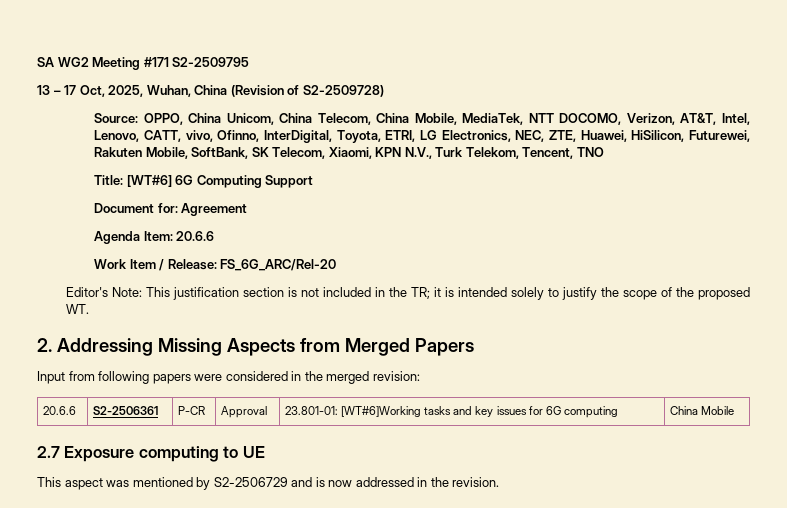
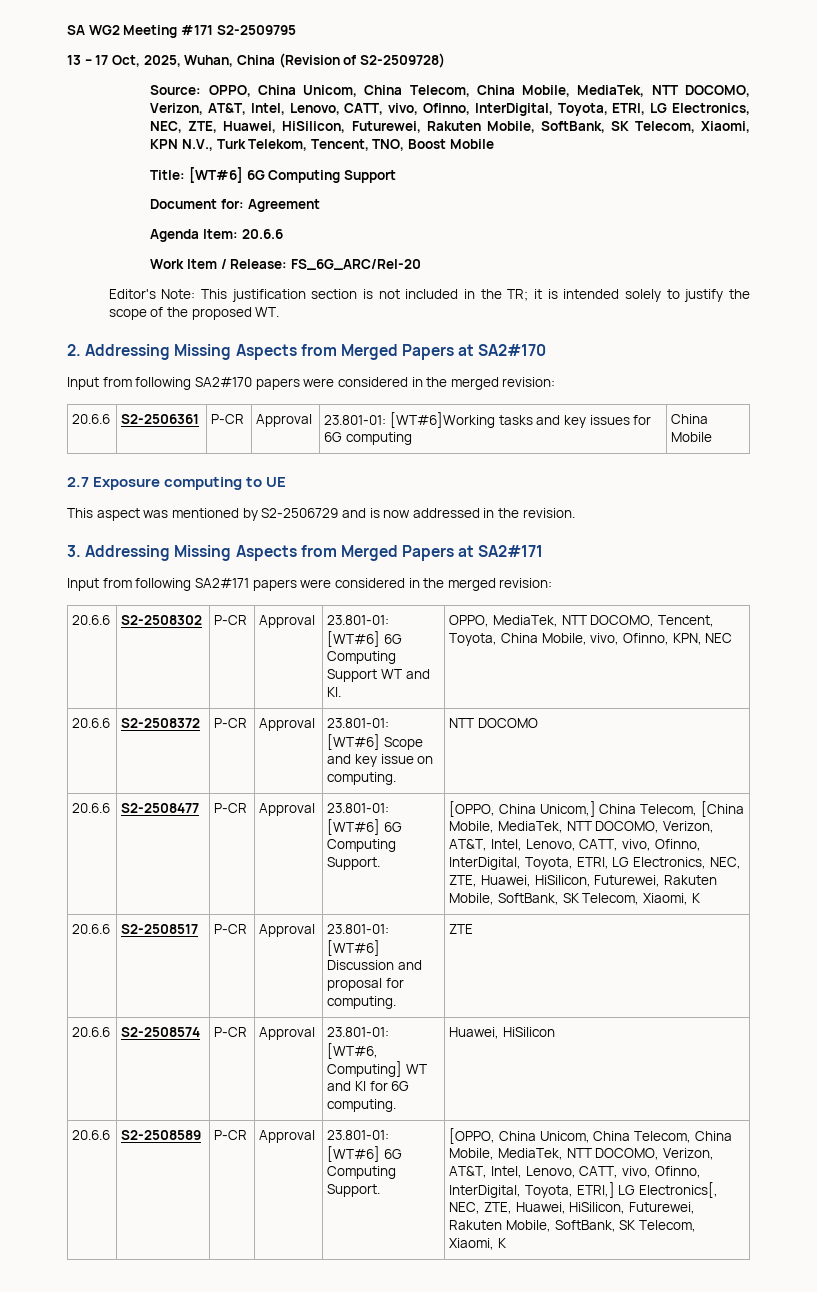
- Source: OPPO, China Unicom, China Telecom, China Mobile, MediaTek, NTT DOCOMO, Verizon, AT&T, Intel, Lenovo, CATT, vivo, Ofinno, InterDigital, Toyota, ETRI, LG Electronics, NEC, ZTE, Huawei, HiSilicon, Futurewei, Rakuten Mobile, SoftBank, SK Telecom, Xiaomi, KPN N.V., Turk Telekom, Tencent, TNO
+ Source: OPPO, China Unicom, China Telecom, China Mobile, MediaTek, NTT DOCOMO, Verizon, AT&T, Intel, Lenovo, CATT, vivo, Ofinno, InterDigital, Toyota, ETRI, LG Electronics, NEC, ZTE, Huawei, HiSilicon, Futurewei, Rakuten Mobile, SoftBank, SK Telecom, Xiaomi, KPN N.V., Turk Telekom, Tencent, TNO, Boost Mobile
- 2. Addressing Missing Aspects from Merged Papers
- Input from following papers were considered in the merged revision:
+ 2. Addressing Missing Aspects from Merged Papers at SA2#170
+ Input from following SA2#170 papers were considered in the merged revision:
+ 3. Addressing Missing Aspects from Merged Papers at SA2#171
+ Input from following SA2#171 papers were considered in the merged revision:
+ 20.6.6 | S2-2508302 | P-CR | Approval | 23.801-01: [WT#6] 6G Computing Support WT and KI. | OPPO, MediaTek, NTT DOCOMO, Tencent, Toyota, China Mobile, vivo, Ofinno, KPN, NEC
+ 20.6.6 | S2-2508372 | P-CR | Approval | 23.801-01: [WT#6] Scope and key issue on computing. | NTT DOCOMO
+ 20.6.6 | S2-2508477 | P-CR | Approval | 23.801-01: [WT#6] 6G Computing Support. | [OPPO, China Unicom,] China Telecom, [China Mobile, MediaTek, NTT DOCOMO, Verizon, AT&T, Intel, Lenovo, CATT, vivo, Ofinno, InterDigital, Toyota, ETRI, LG Electronics, NEC, ZTE, Huawei, HiSilicon, Futurewei, Rakuten Mobile, SoftBank, SK Telecom, Xiaomi, K
+ 20.6.6 | S2-2508517 | P-CR | Approval | 23.801-01: [WT#6] Discussion and proposal for computing. | ZTE
+ 20.6.6 | S2-2508574 | P-CR | Approval | 23.801-01: [WT#6, Computing] WT and KI for 6G computing. | Huawei, HiSilicon
+ 20.6.6 | S2-2508589 | P-CR | Approval | 23.801-01: [WT#6] 6G Computing Support. | [OPPO, China Unicom, China Telecom, China Mobile, MediaTek, NTT DOCOMO, Verizon, AT&T, Intel, Lenovo, CATT, vivo, Ofinno, InterDigital, Toyota, ETRI,] LG Electronics[, NEC, ZTE, Huawei, HiSilicon, Futurewei, Rakuten Mobile, SoftBank, SK Telecom, Xiaomi, K

